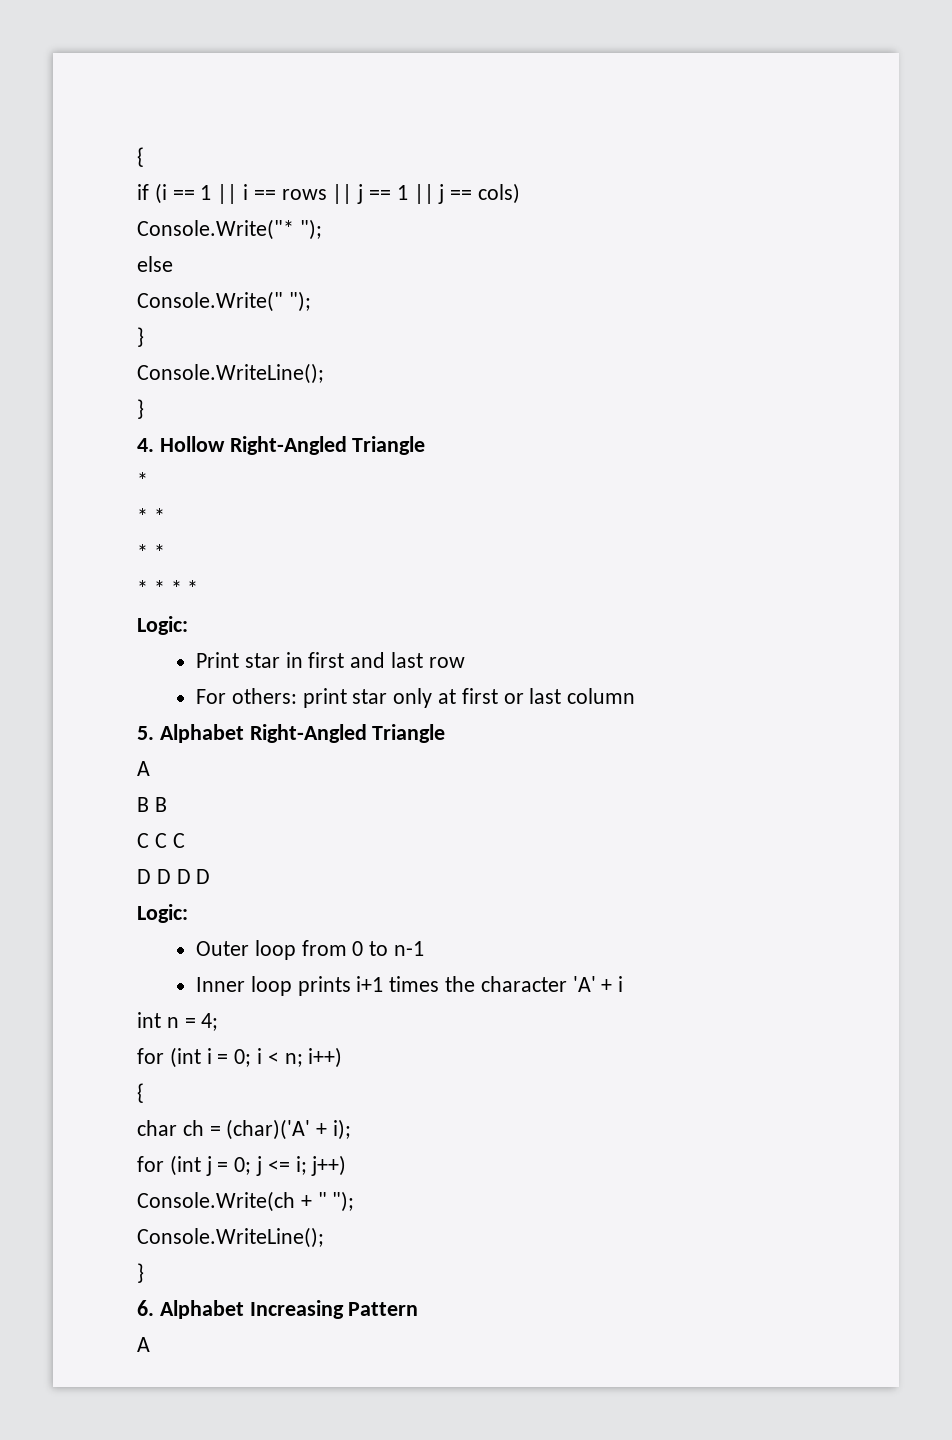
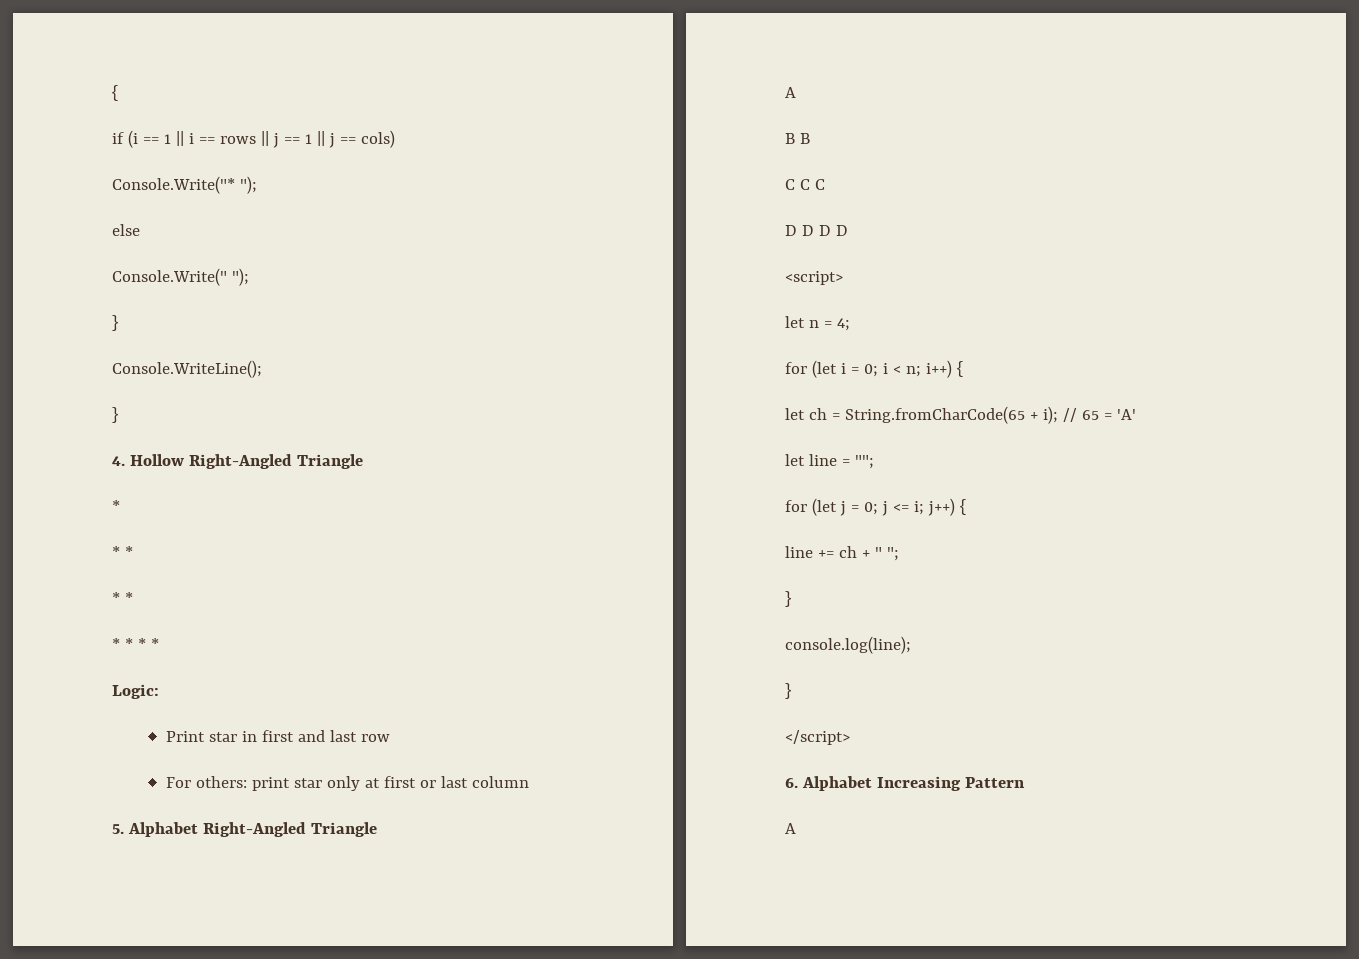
  D D D D
- Logic:
- Outer loop from 0 to n-1
- Inner loop prints i+1 times the character 'A' + i
- int n = 4;
+ <script>
+ let n = 4;
- for (int i = 0; i < n; i++)
- {
- char ch = (char)('A' + i);
- for (int j = 0; j <= i; j++)
- Console.Write(ch + " ");
- Console.WriteLine();
+ for (let i = 0; i < n; i++) {
+ let ch = String.fromCharCode(65 + i); // 65 = 'A'
+ let line = "";
+ for (let j = 0; j <= i; j++) {
+ line += ch + " ";
  }
+ console.log(line);
+ }
+ </script>

